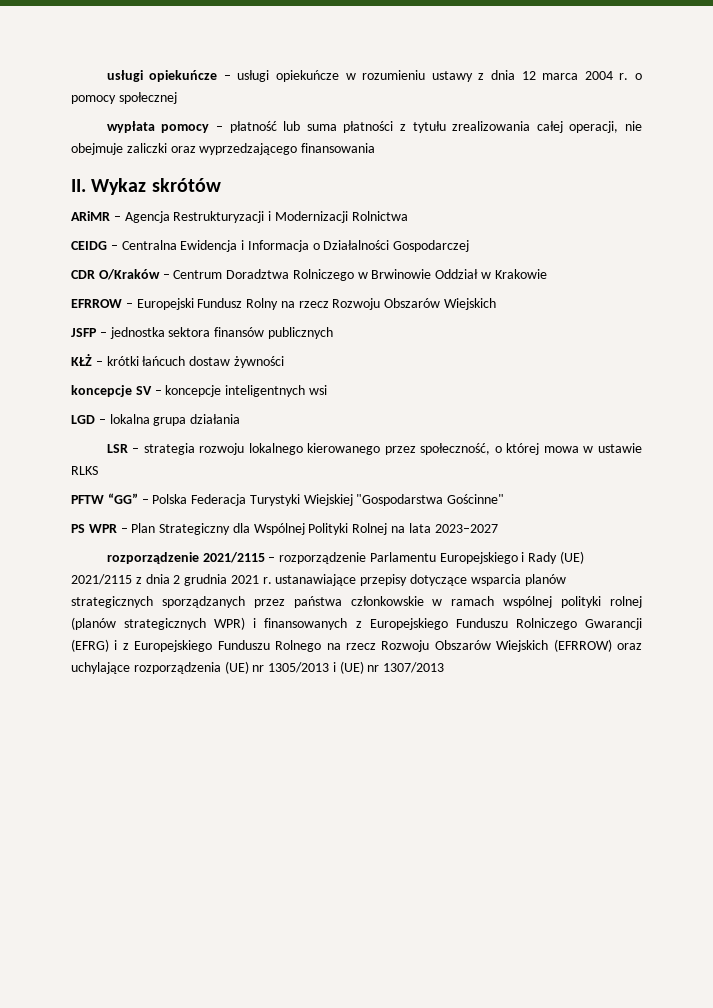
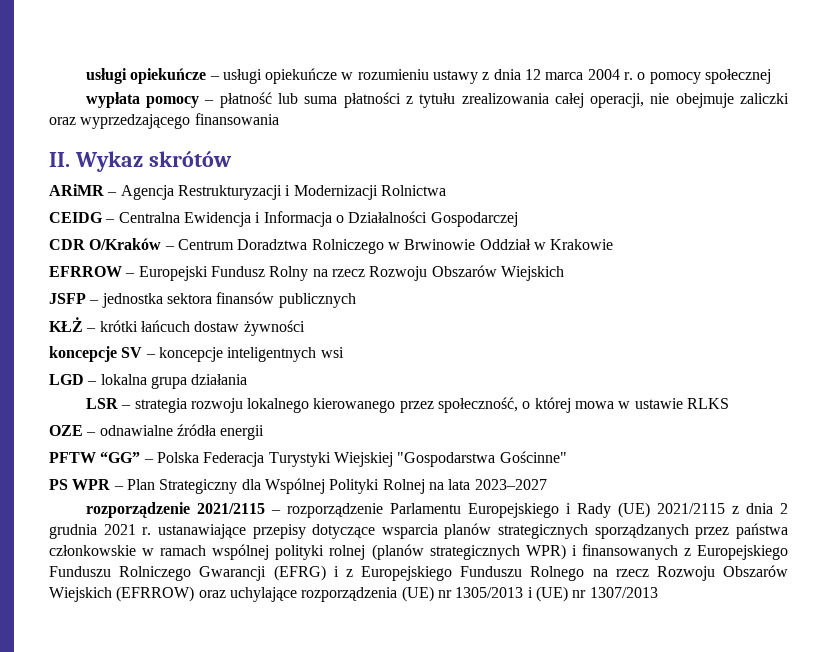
+ OZE – odnawialne źródła energii

